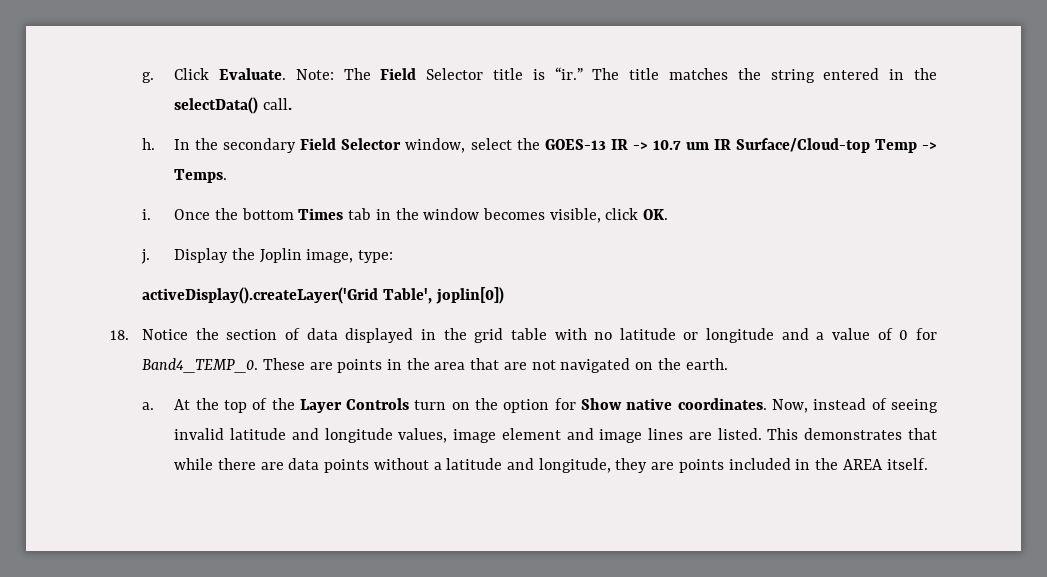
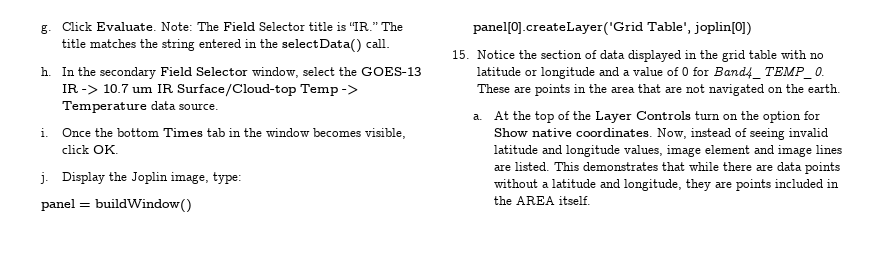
- Note: The Field Selector title is “ir.” The title matches the string entered in the selectData() call.
+ Note: The Field Selector title is “IR.” The title matches the string entered in the selectData() call.
- In the secondary Field Selector window, select the GOES-13 IR -> 10.7 um IR Surface/Cloud-top Temp -> Temps.
+ In the secondary Field Selector window, select the GOES-13 IR -> 10.7 um IR Surface/Cloud-top Temp -> Temperature data source.
- activeDisplay().createLayer('Grid Table', joplin[0])
+ panel = buildWindow()
+ panel[0].createLayer('Grid Table', joplin[0])
- 18. Notice the section of data displayed in the grid table with no latitude or longitude and a value of 0 for Band4_TEMP_0.
+ 15. Notice the section of data displayed in the grid table with no latitude or longitude and a value of 0 for Band4_TEMP_0.

